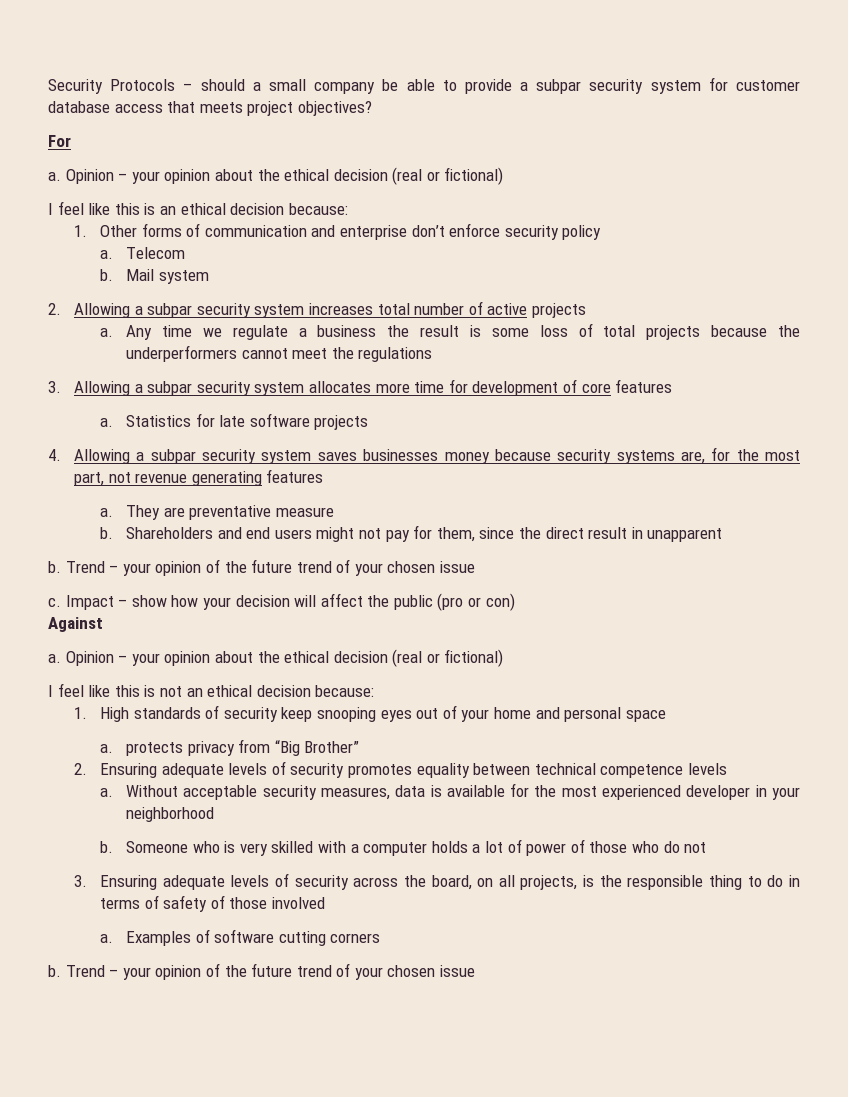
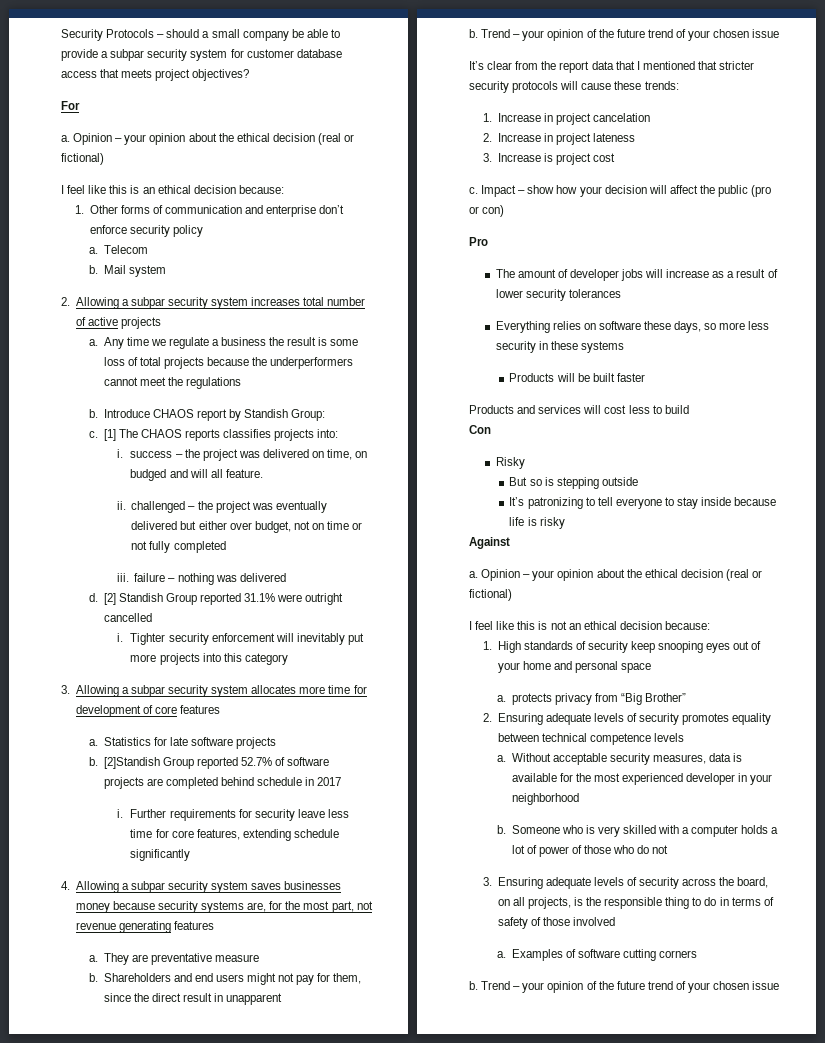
+ b. Introduce CHAOS report by Standish Group:
+ c. [1] The CHAOS reports classifies projects into:
+ i. success – the project was delivered on time, on budged and will all feature.
+ ii. challenged – the project was eventually delivered but either over budget, not on time or not fully completed
+ iii. failure – nothing was delivered
+ d. [2] Standish Group reported 31.1% were outright cancelled
+ i. Tighter security enforcement will inevitably put more projects into this category
+ b. [2]Standish Group reported 52.7% of software projects are completed behind schedule in 2017
+ i. Further requirements for security leave less time for core features, extending schedule significantly
+ It’s clear from the report data that I mentioned that stricter security protocols will cause these trends:
+ 1. Increase in project cancelation
+ 2. Increase in project lateness
+ 3. Increase is project cost
+ Pro
+ The amount of developer jobs will increase as a result of lower security tolerances
+ Everything relies on software these days, so more less security in these systems
+ Products will be built faster
+ Products and services will cost less to build
+ Con
+ Risky
+ But so is stepping outside
+ It’s patronizing to tell everyone to stay inside because life is risky

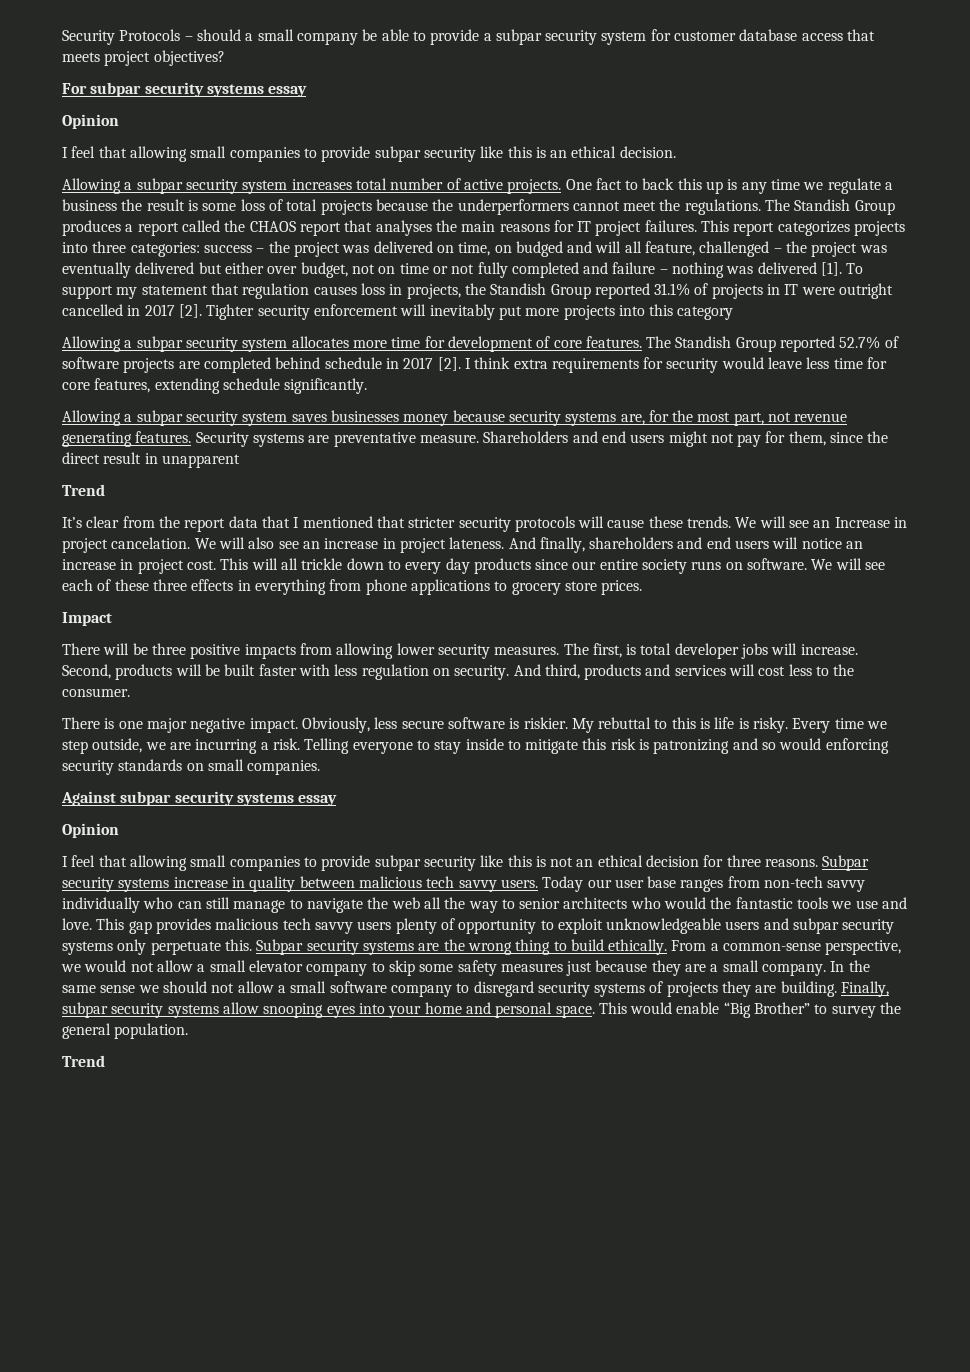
- For
- a. Opinion – your opinion about the ethical decision (real or fictional)
- I feel like this is an ethical decision because:
- 1. Other forms of communication and enterprise don’t enforce security policy
- a. Telecom
- b. Mail system
- 2. Allowing a subpar security system increases total number of active projects
- a. Any time we regulate a business the result is some loss of total projects because the underperformers cannot meet the regulations
- b. Introduce CHAOS report by Standish Group:
- c. [1] The CHAOS reports classifies projects into:
- i. success – the project was delivered on time, on budged and will all feature.
- ii. challenged – the project was eventually delivered but either over budget, not on time or not fully completed
- iii. failure – nothing was delivered
- d. [2] Standish Group reported 31.1% were outright cancelled
- i.
+ For subpar security systems essay
+ Opinion
+ I feel that allowing small companies to provide subpar security like this is an ethical decision.
+ Allowing a subpar security system increases total number of active projects. One fact to back this up is any time we regulate a business the result is some loss of total projects because the underperformers cannot meet the regulations. The Standish Group produces a report called the CHAOS report that analyses the main reasons for IT project failures. This report categorizes projects into three categories: success – the project was delivered on time, on budged and will all feature, challenged – the project was eventually delivered but either over budget, not on time or not fully completed and failure – nothing was delivered [1]. To support my statement that regulation causes loss in projects, the Standish Group reported 31.1% of projects in IT were outright cancelled in 2017 [2].
- 3. Allowing a subpar security system allocates more time for development of core features
- a. Statistics for late software projects
- b. [2]Standish Group reported 52.7% of software projects are completed behind schedule in 2017
- i. Further requirements for security leave less time for core features, extending schedule significantly
- 4. Allowing a subpar security system saves businesses money because security systems are, for the most part, not revenue generating features
- a. They are preventative measure
- b.
+ Allowing a subpar security system allocates more time for development of core features. The Standish Group reported 52.7% of software projects are completed behind schedule in 2017 [2]. I think extra requirements for security would leave less time for core features, extending schedule significantly.
+ Allowing a subpar security system saves businesses money because security systems are, for the most part, not revenue generating features. Security systems are preventative measure.
  Shareholders and end users might not pay for them, since the direct result in unapparent
- b. Trend – your opinion of the future trend of your chosen issue
+ Trend
- It’s clear from the report data that I mentioned that stricter security protocols will cause these trends:
- 1. Increase in project cancelation
- 2. Increase in project lateness
- 3. Increase is project cost
- c. Impact – show how your decision will affect the public (pro or con)
- Pro
- The amount of developer jobs will increase as a result of lower security tolerances
- Everything relies on software these days, so more less security in these systems
- Products will be built faster
- Products and services will cost less to build
- Con
- Risky
- But so is stepping outside
- It’s patronizing to tell everyone to stay inside because life is risky
- Against
- a. Opinion – your opinion about the ethical decision (real or fictional)
- I feel like this is not an ethical decision because:
- 1. High standards of security keep snooping eyes out of your home and personal space
- a. protects privacy from “Big Brother”
- 2. Ensuring adequate levels of security promotes equality between technical competence levels
- a. Without acceptable security measures, data is available for the most experienced developer in your neighborhood
- b. Someone who is very skilled with a computer holds a lot of power of those who do not
- 3. Ensuring adequate levels of security across the board, on all projects, is the responsible thing to do in terms of safety of those involved
- a. Examples of software cutting corners
- b. Trend – your opinion of the future trend of your chosen issue
+ It’s clear from the report data that I mentioned that stricter security protocols will cause these trends. We will see an Increase in project cancelation. We will also see an increase in project lateness. And finally, shareholders and end users will notice an increase in project cost. This will all trickle down to every day products since our entire society runs on software. We will see each of these three effects in everything from phone applications to grocery store prices.
+ Impact
+ There will be three positive impacts from allowing lower security measures. The first, is total developer jobs will increase. Second, products will be built faster with less regulation on security. And third, products and services will cost less to the consumer.
+ There is one major negative impact. Obviously, less secure software is riskier. My rebuttal to this is life is risky. Every time we step outside, we are incurring a risk. Telling everyone to stay inside to mitigate this risk is patronizing and so would enforcing security standards on small companies.
+ Against subpar security systems essay
+ Opinion
+ I feel that allowing small companies to provide subpar security like this is not an ethical decision for three reasons. Subpar security systems increase in quality between malicious tech savvy users. Today our user base ranges from non-tech savvy individually who can still manage to navigate the web all the way to senior architects who would the fantastic tools we use and love. This gap provides malicious tech savvy users plenty of opportunity to exploit unknowledgeable users and subpar security systems only perpetuate this. Subpar security systems are the wrong thing to build ethically. From a common-sense perspective, we would not allow a small elevator company to skip some safety measures just because they are a small company. In the same sense we should not allow a small software company to disregard security systems of projects they are building. Finally, subpar security systems allow snooping eyes into your home and personal space. This would enable “Big Brother” to survey the general population.
+ Trend

